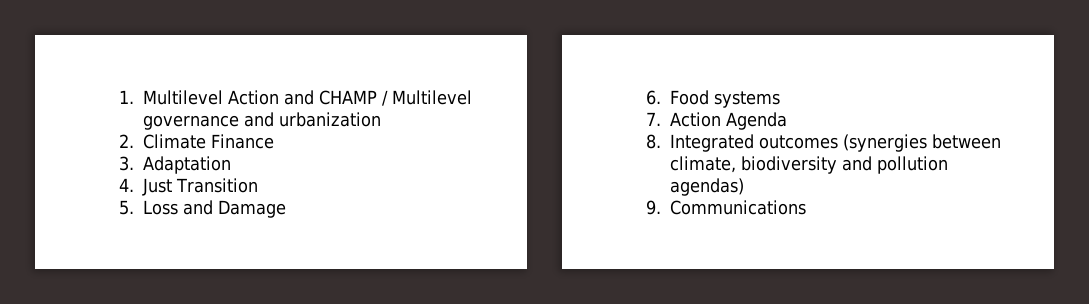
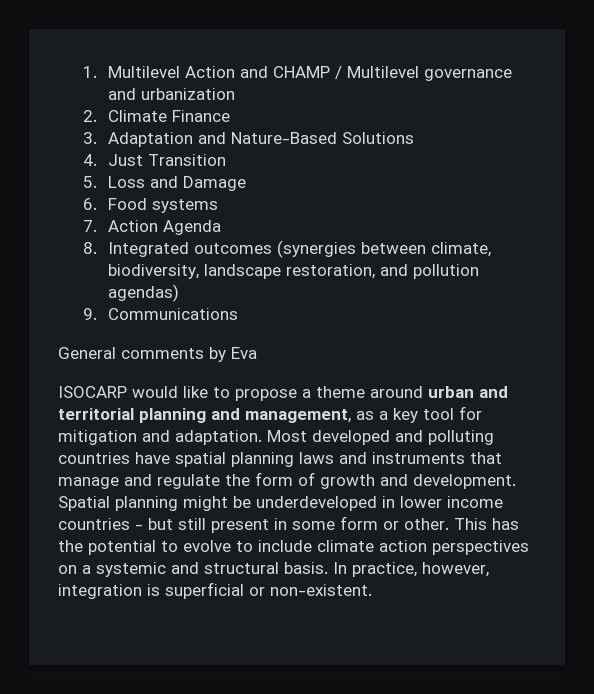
- 3. Adaptation
+ 3. Adaptation and Nature-Based Solutions
- 8. Integrated outcomes (synergies between climate, biodiversity and pollution agendas)
+ 8. Integrated outcomes (synergies between climate, biodiversity, landscape restoration, and pollution agendas)
+ General comments by Eva
+ ISOCARP would like to propose a theme around urban and territorial planning and management, as a key tool for mitigation and adaptation. Most developed and polluting countries have spatial planning laws and instruments that manage and regulate the form of growth and development. Spatial planning might be underdeveloped in lower income countries - but still present in some form or other. This has the potential to evolve to include climate action perspectives on a systemic and structural basis. In practice, however, integration is superficial or non-existent.

